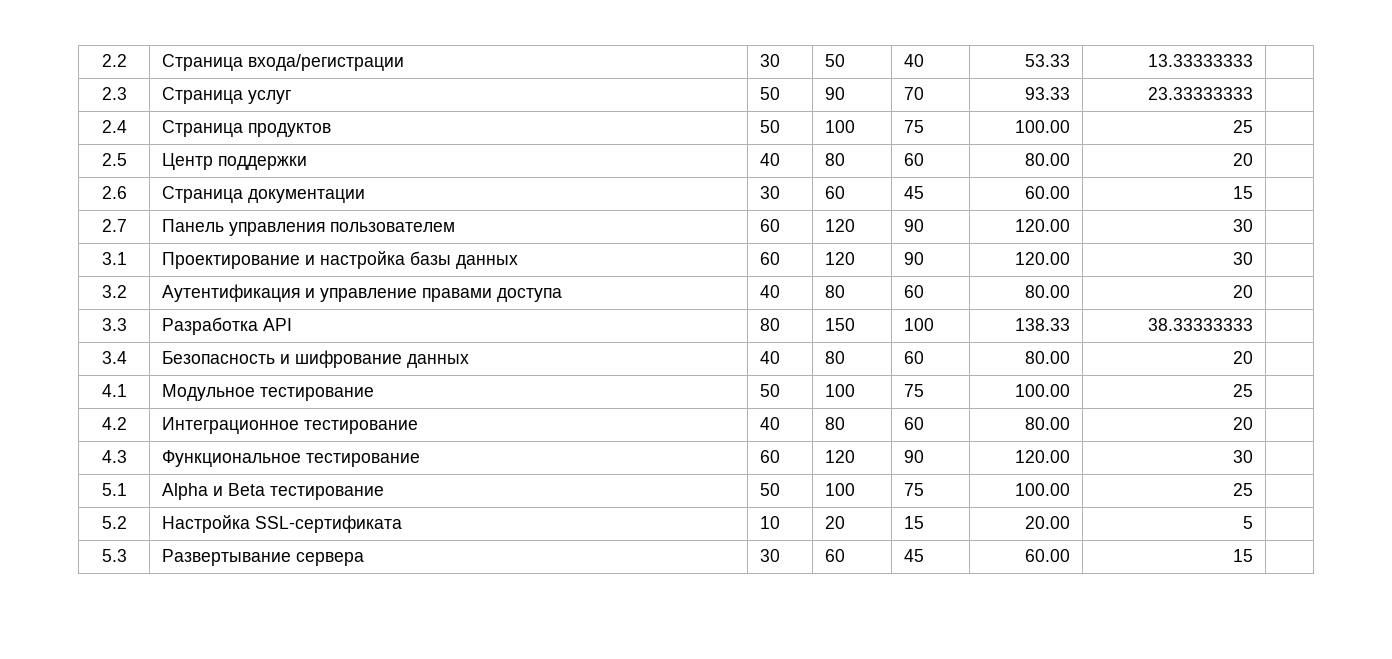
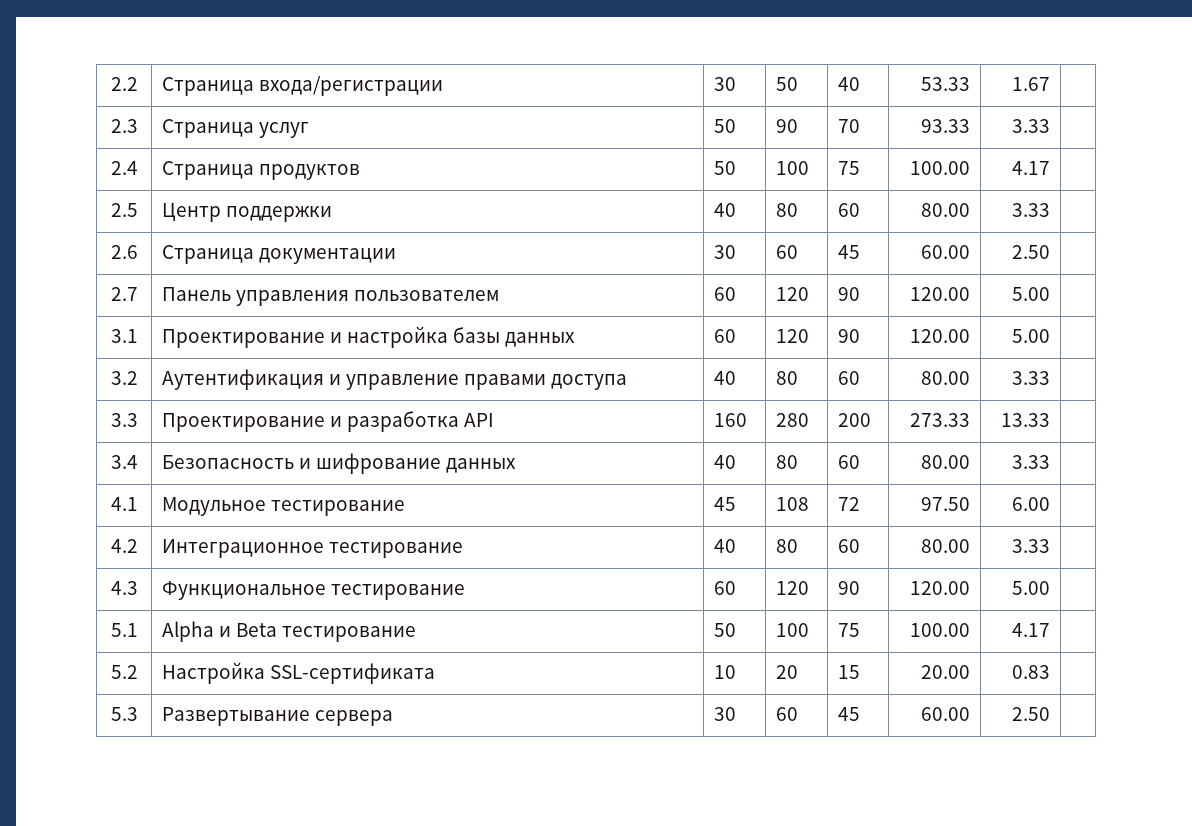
- 2.2 | Страница входа/регистрации | 30 | 50 | 40 | 53.33 | 13.33333333 |
+ 2.2 | Страница входа/регистрации | 30 | 50 | 40 | 53.33 | 1.67 |
- 2.3 | Страница услуг | 50 | 90 | 70 | 93.33 | 23.33333333 |
+ 2.3 | Страница услуг | 50 | 90 | 70 | 93.33 | 3.33 |
- 2.4 | Страница продуктов | 50 | 100 | 75 | 100.00 | 25 |
+ 2.4 | Страница продуктов | 50 | 100 | 75 | 100.00 | 4.17 |
- 2.5 | Центр поддержки | 40 | 80 | 60 | 80.00 | 20 |
+ 2.5 | Центр поддержки | 40 | 80 | 60 | 80.00 | 3.33 |
- 2.6 | Страница документации | 30 | 60 | 45 | 60.00 | 15 |
+ 2.6 | Страница документации | 30 | 60 | 45 | 60.00 | 2.50 |
- 2.7 | Панель управления пользователем | 60 | 120 | 90 | 120.00 | 30 |
+ 2.7 | Панель управления пользователем | 60 | 120 | 90 | 120.00 | 5.00 |
- 3.1 | Проектирование и настройка базы данных | 60 | 120 | 90 | 120.00 | 30 |
+ 3.1 | Проектирование и настройка базы данных | 60 | 120 | 90 | 120.00 | 5.00 |
- 3.2 | Аутентификация и управление правами доступа | 40 | 80 | 60 | 80.00 | 20 |
+ 3.2 | Аутентификация и управление правами доступа | 40 | 80 | 60 | 80.00 | 3.33 |
- 3.3 | Разработка API | 80 | 150 | 100 | 138.33 | 38.33333333 |
+ 3.3 | Проектирование и разработка API | 160 | 280 | 200 | 273.33 | 13.33 |
- 3.4 | Безопасность и шифрование данных | 40 | 80 | 60 | 80.00 | 20 |
+ 3.4 | Безопасность и шифрование данных | 40 | 80 | 60 | 80.00 | 3.33 |
- 4.1 | Модульное тестирование | 50 | 100 | 75 | 100.00 | 25 |
+ 4.1 | Модульное тестирование | 45 | 108 | 72 | 97.50 | 6.00 |
- 4.2 | Интеграционное тестирование | 40 | 80 | 60 | 80.00 | 20 |
+ 4.2 | Интеграционное тестирование | 40 | 80 | 60 | 80.00 | 3.33 |
- 4.3 | Функциональное тестирование | 60 | 120 | 90 | 120.00 | 30 |
+ 4.3 | Функциональное тестирование | 60 | 120 | 90 | 120.00 | 5.00 |
- 5.1 | Alpha и Beta тестирование | 50 | 100 | 75 | 100.00 | 25 |
+ 5.1 | Alpha и Beta тестирование | 50 | 100 | 75 | 100.00 | 4.17 |
- 5.2 | Настройка SSL-сертификата | 10 | 20 | 15 | 20.00 | 5 |
+ 5.2 | Настройка SSL-сертификата | 10 | 20 | 15 | 20.00 | 0.83 |
- 5.3 | Развертывание сервера | 30 | 60 | 45 | 60.00 | 15 |
+ 5.3 | Развертывание сервера | 30 | 60 | 45 | 60.00 | 2.50 |

